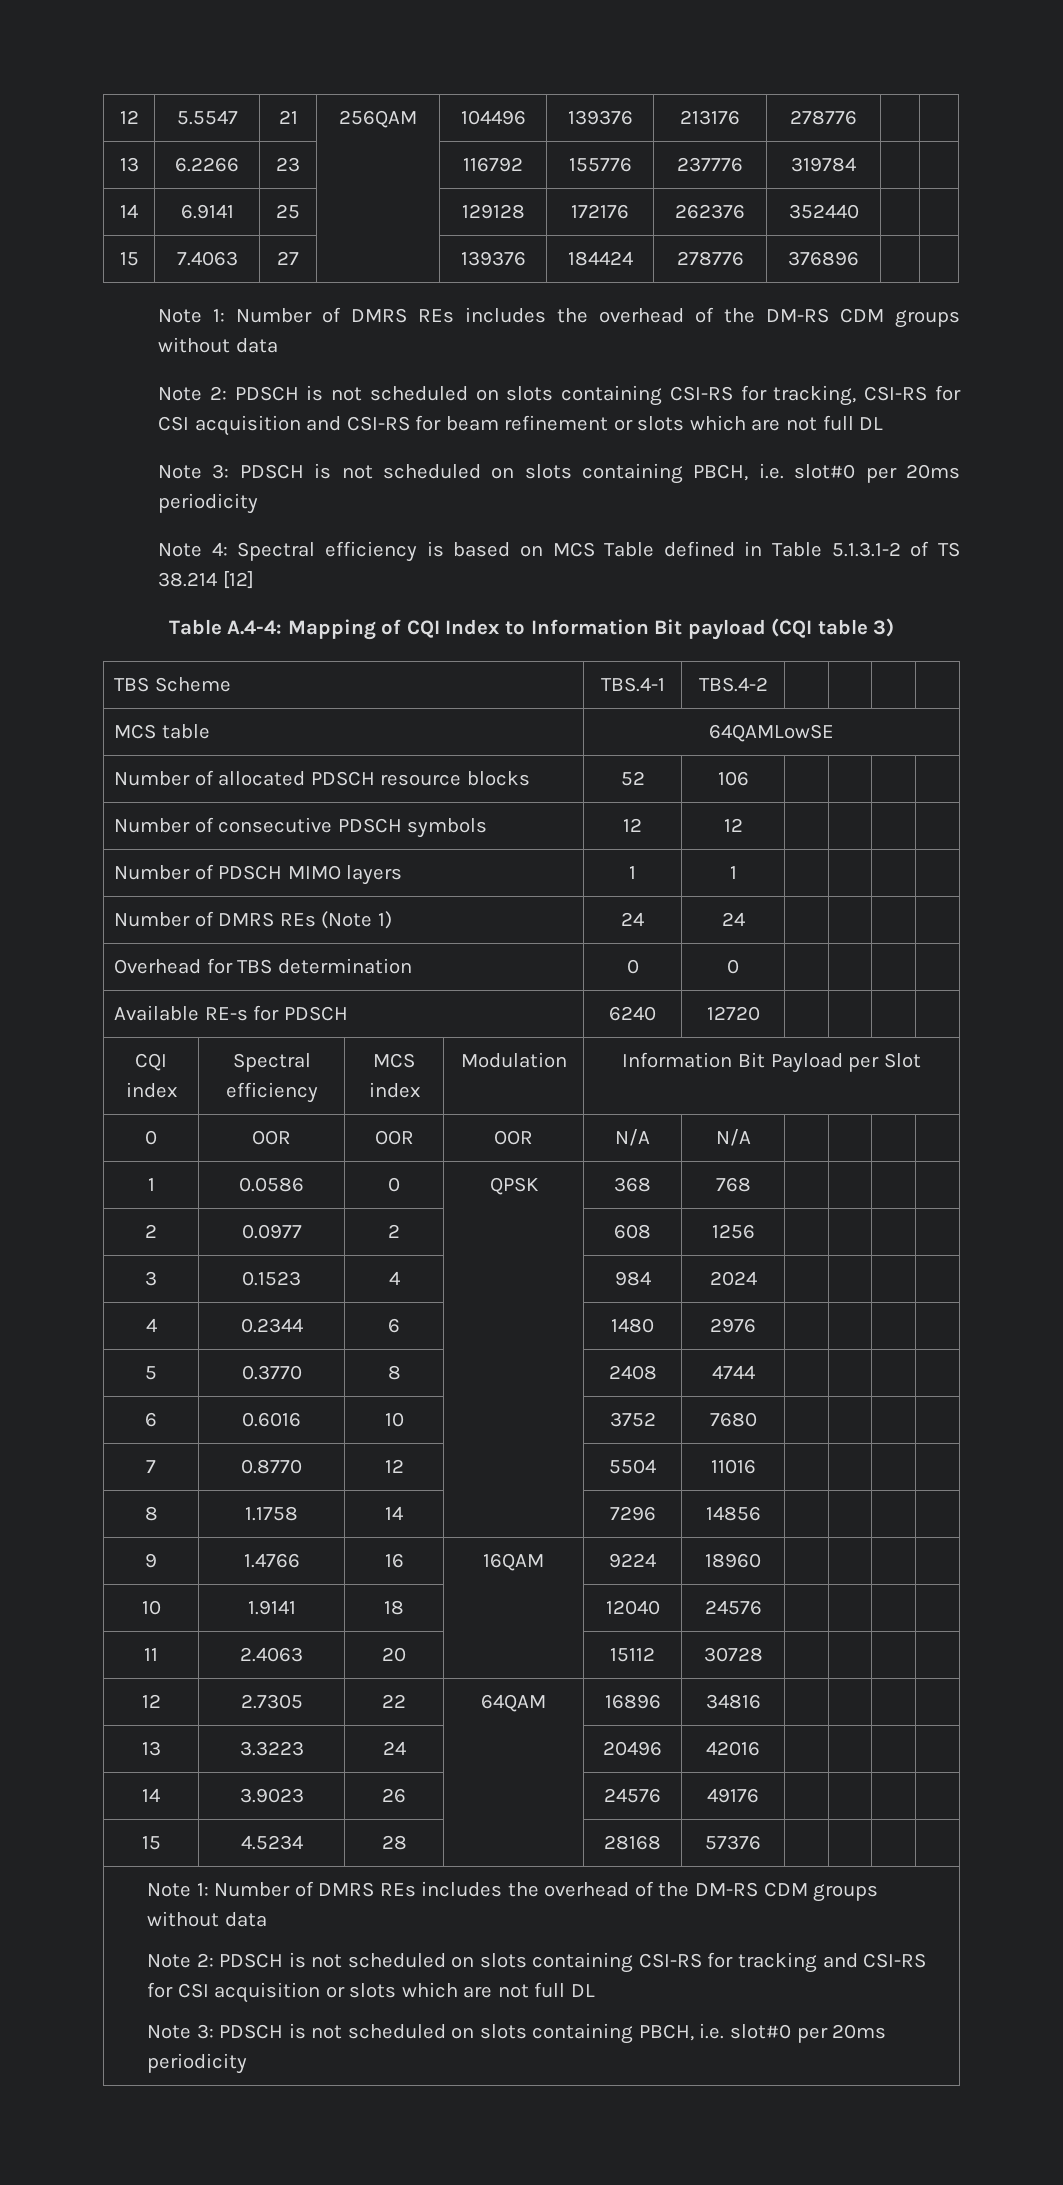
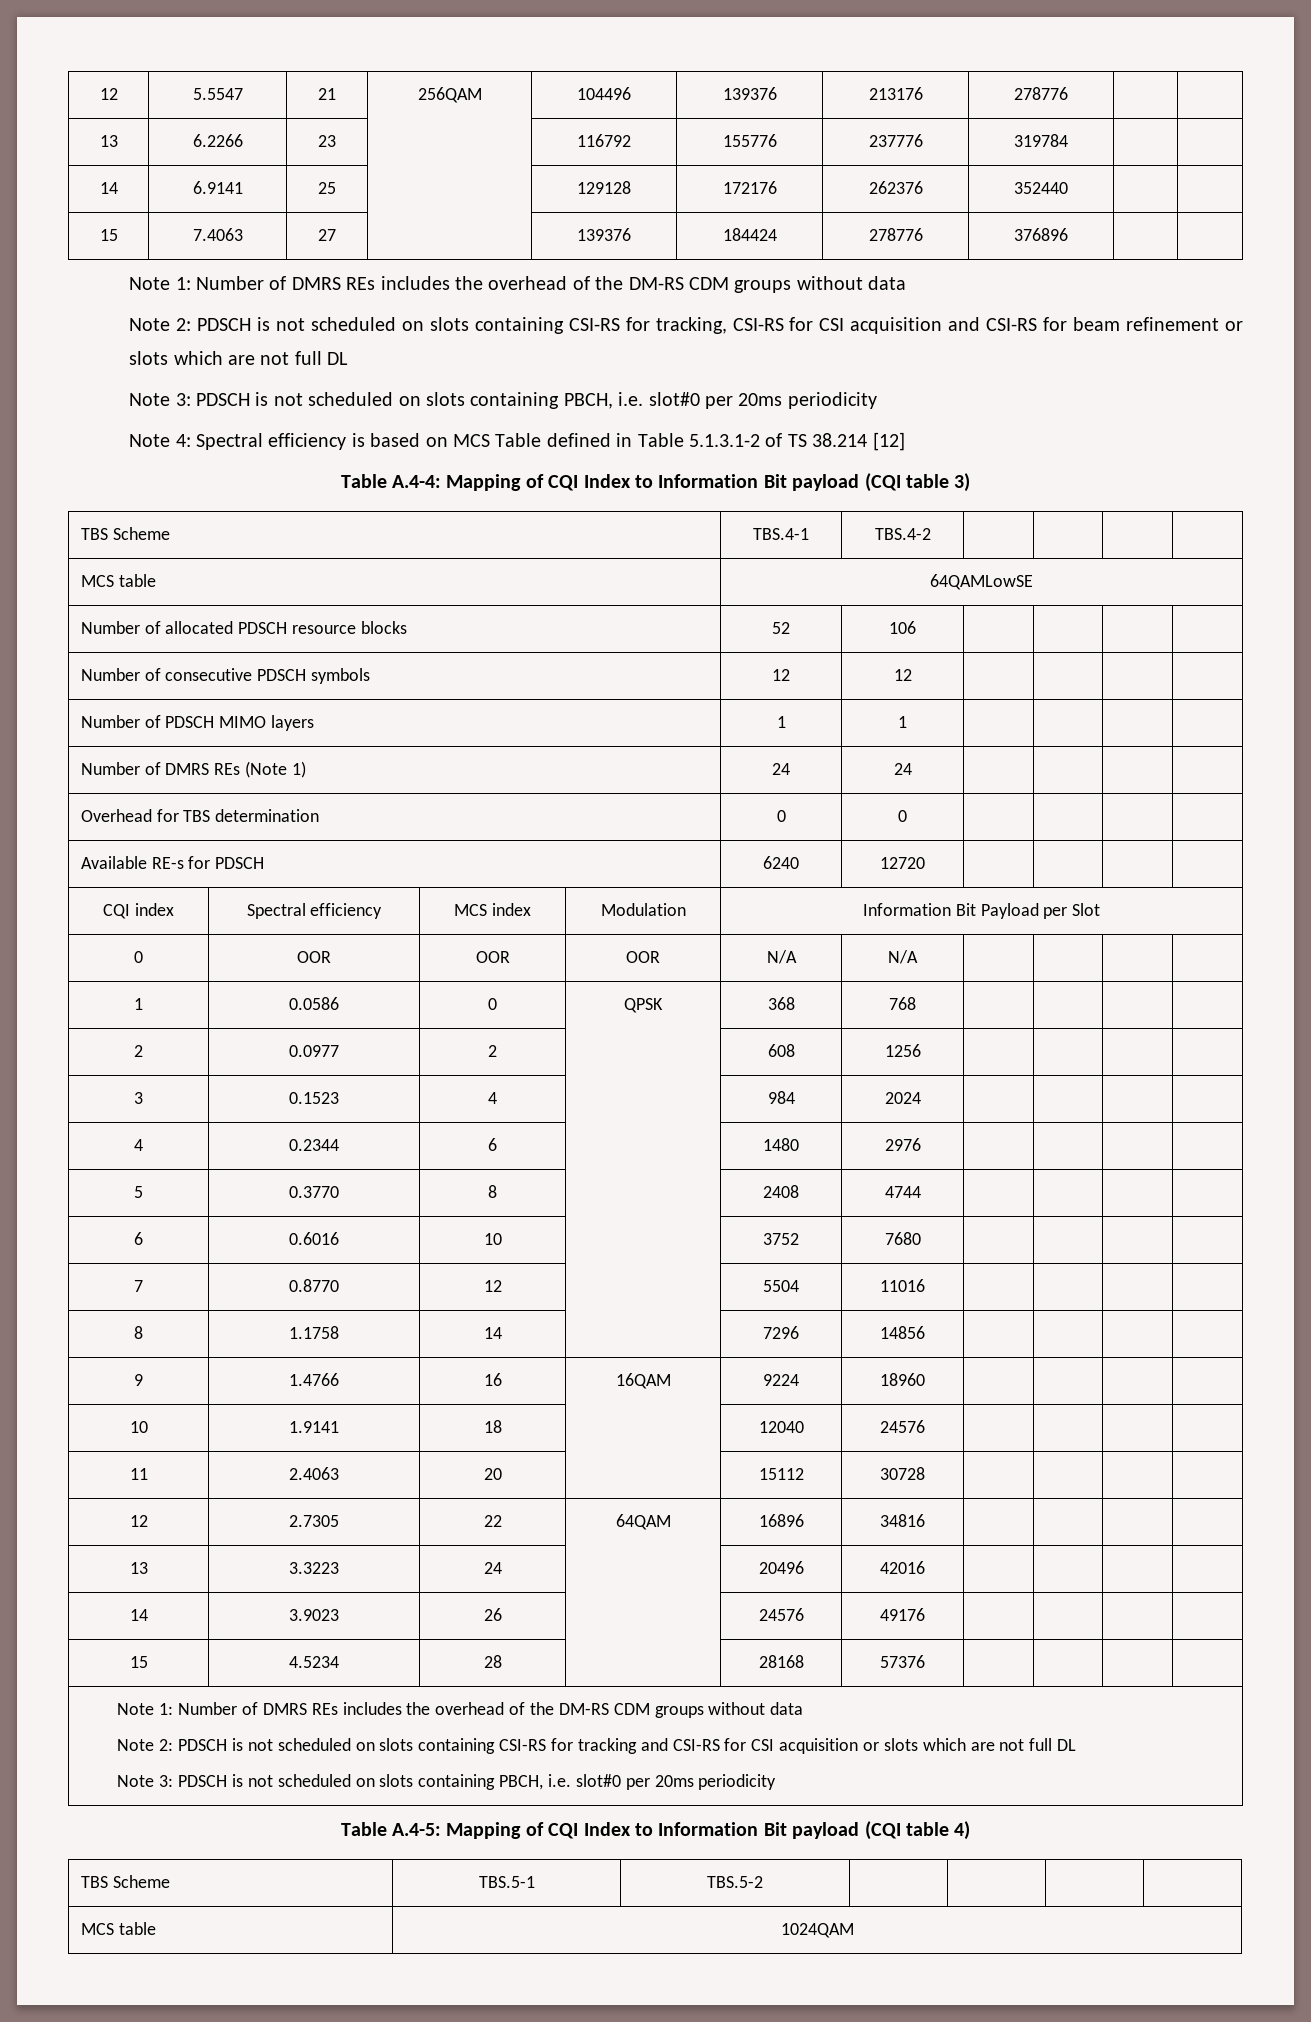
+ Table A.4-5: Mapping of CQI Index to Information Bit payload (CQI table 4)
+ TBS Scheme | TBS.5-1 | TBS.5-2 | | | |
+ MCS table | 1024QAM

